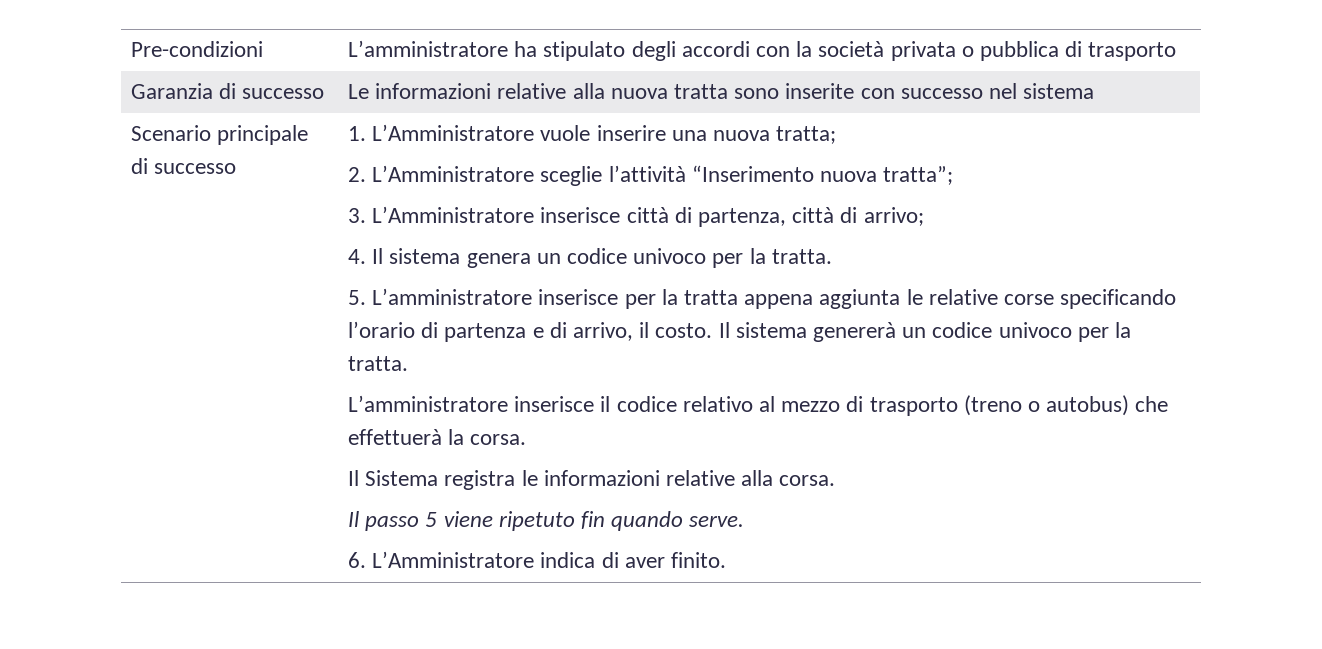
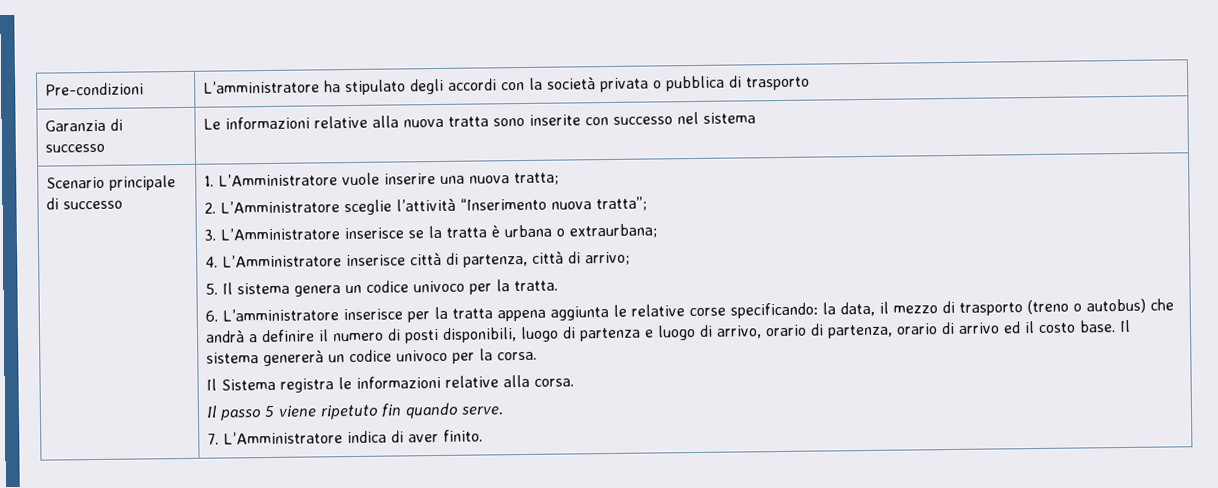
- 3. L’Amministratore inserisce città di partenza, città di arrivo;
+ 3. L’Amministratore inserisce se la tratta è urbana o extraurbana;
+ 4. L’Amministratore inserisce città di partenza, città di arrivo;
- 4. Il sistema genera un codice univoco per la tratta.
+ 5. Il sistema genera un codice univoco per la tratta.
- 5. L’amministratore inserisce per la tratta appena aggiunta le relative corse specificando l’orario di partenza e di arrivo, il costo.
+ 6. L’amministratore inserisce per la tratta appena aggiunta le relative corse specificando: la data, il mezzo di trasporto (treno o autobus) che andrà a definire il numero di posti disponibili, luogo di partenza e luogo di arrivo, orario di partenza, orario di arrivo ed il costo base.
- Il sistema genererà un codice univoco per la tratta.
- L’amministratore inserisce il codice relativo al mezzo di trasporto (treno o autobus) che effettuerà la corsa.
+ Il sistema genererà un codice univoco per la corsa.
- 6. L’Amministratore indica di aver finito.
+ 7. L’Amministratore indica di aver finito.

